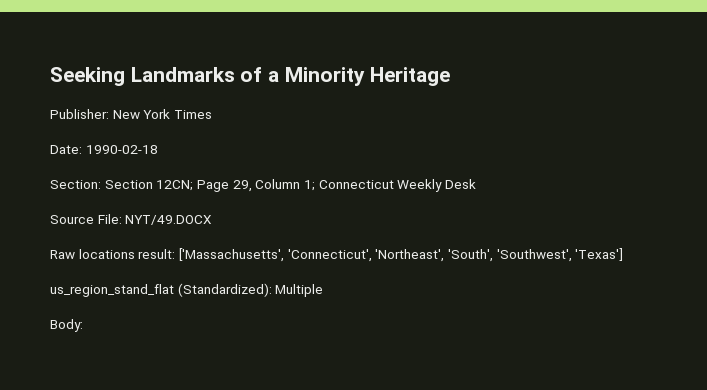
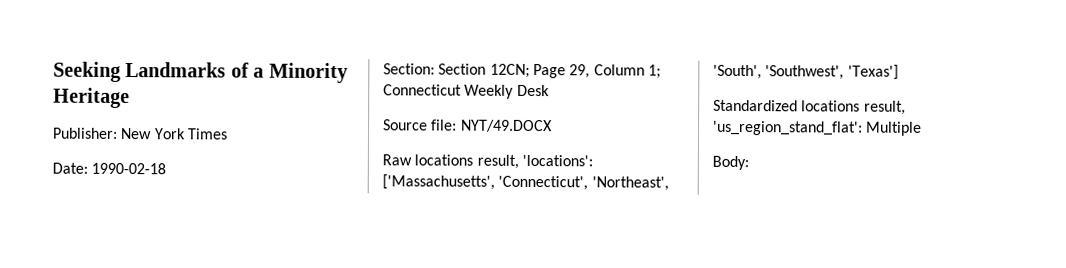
- Source File: NYT/49.DOCX
+ Source file: NYT/49.DOCX
- Raw locations result: ['Massachusetts', 'Connecticut', 'Northeast', 'South', 'Southwest', 'Texas']
+ Raw locations result, 'locations': ['Massachusetts', 'Connecticut', 'Northeast', 'South', 'Southwest', 'Texas']
- us_region_stand_flat (Standardized): Multiple
+ Standardized locations result, 'us_region_stand_flat': Multiple

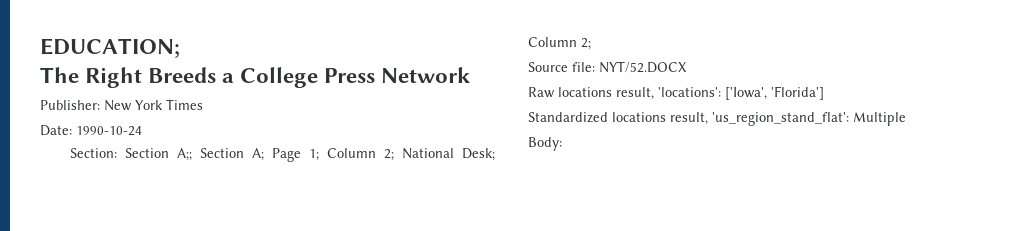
- Seeking Landmarks of a Minority Heritage
+ EDUCATION;
+ The Right Breeds a College Press Network
- Date: 1990-02-18
+ Date: 1990-10-24
- Section: Section 12CN; Page 29, Column 1; Connecticut Weekly Desk
+ Section: Section A;; Section A; Page 1; Column 2; National Desk; Column 2;
- Source file: NYT/49.DOCX
+ Source file: NYT/52.DOCX
- Raw locations result, 'locations': ['Massachusetts', 'Connecticut', 'Northeast', 'South', 'Southwest', 'Texas']
+ Raw locations result, 'locations': ['Iowa', 'Florida']

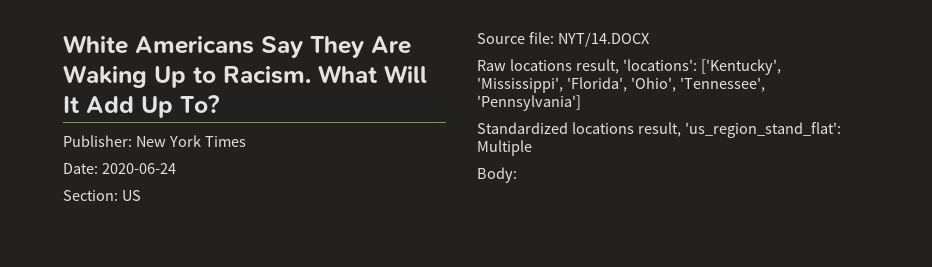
- EDUCATION;
- The Right Breeds a College Press Network
+ White Americans Say They Are Waking Up to Racism. What Will It Add Up To?
- Date: 1990-10-24
+ Date: 2020-06-24
- Section: Section A;; Section A; Page 1; Column 2; National Desk; Column 2;
+ Section: US
- Source file: NYT/52.DOCX
+ Source file: NYT/14.DOCX
- Raw locations result, 'locations': ['Iowa', 'Florida']
+ Raw locations result, 'locations': ['Kentucky', 'Mississippi', 'Florida', 'Ohio', 'Tennessee', 'Pennsylvania']

